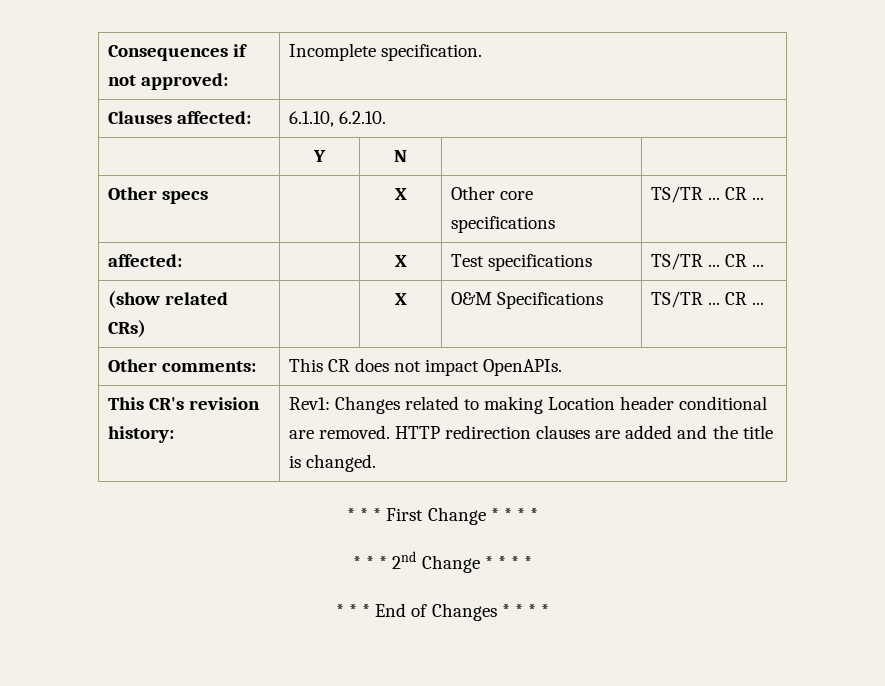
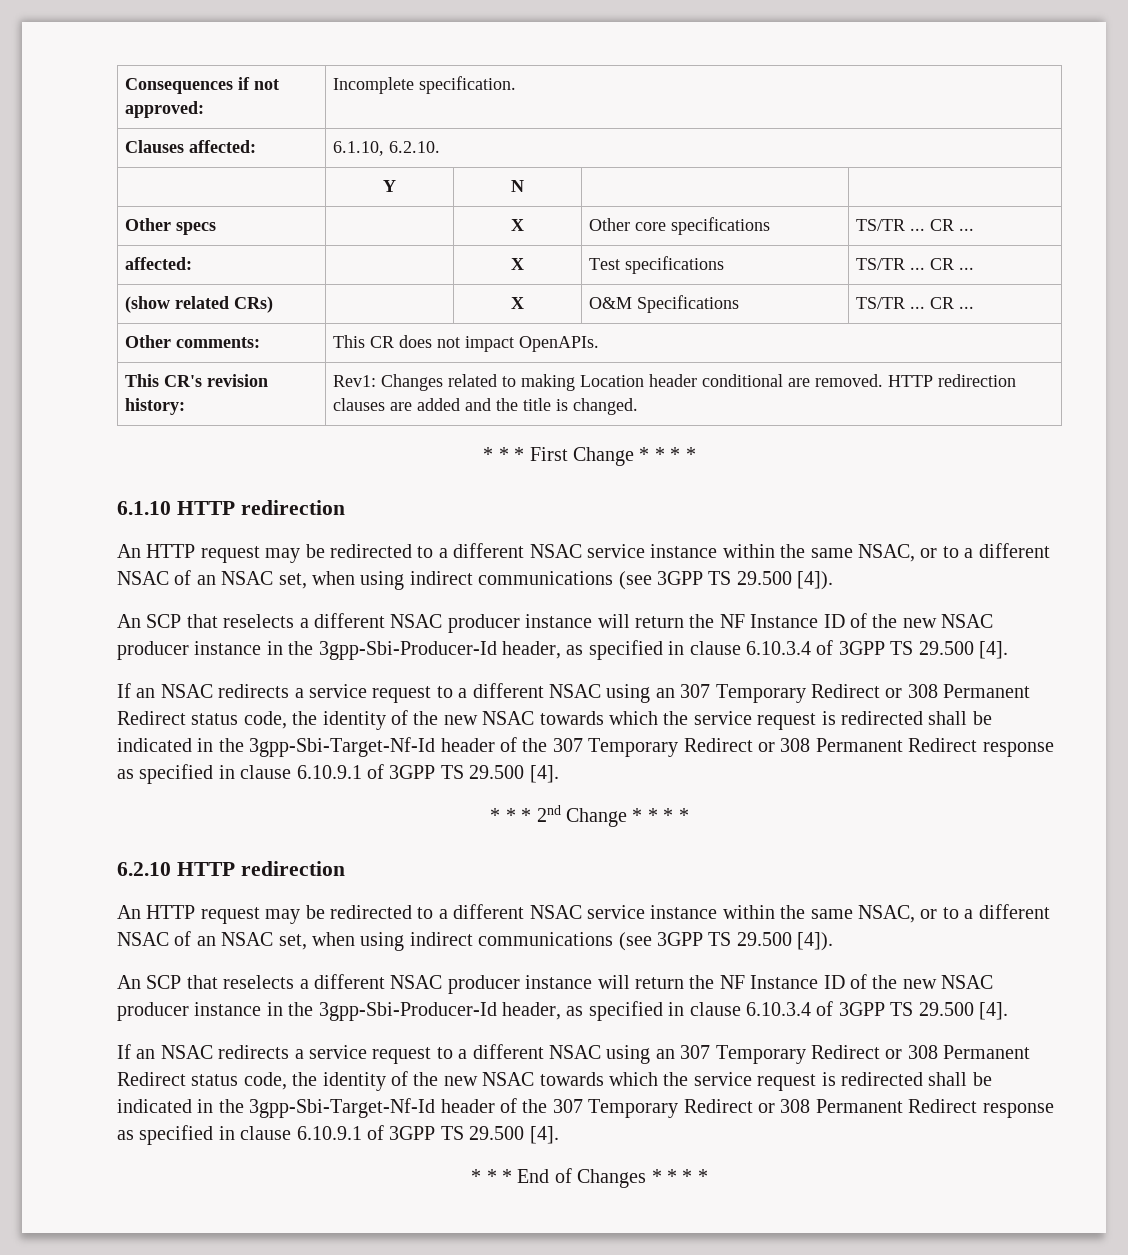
+ 6.1.10 HTTP redirection
+ An HTTP request may be redirected to a different NSAC service instance within the same NSAC, or to a different NSAC of an NSAC set, when using indirect communications (see 3GPP TS 29.500 [4]).
+ An SCP that reselects a different NSAC producer instance will return the NF Instance ID of the new NSAC producer instance in the 3gpp-Sbi-Producer-Id header, as specified in clause 6.10.3.4 of 3GPP TS 29.500 [4].
+ If an NSAC redirects a service request to a different NSAC using an 307 Temporary Redirect or 308 Permanent Redirect status code, the identity of the new NSAC towards which the service request is redirected shall be indicated in the 3gpp-Sbi-Target-Nf-Id header of the 307 Temporary Redirect or 308 Permanent Redirect response as specified in clause 6.10.9.1 of 3GPP TS 29.500 [4].
+ 6.2.10 HTTP redirection
+ An HTTP request may be redirected to a different NSAC service instance within the same NSAC, or to a different NSAC of an NSAC set, when using indirect communications (see 3GPP TS 29.500 [4]).
+ An SCP that reselects a different NSAC producer instance will return the NF Instance ID of the new NSAC producer instance in the 3gpp-Sbi-Producer-Id header, as specified in clause 6.10.3.4 of 3GPP TS 29.500 [4].
+ If an NSAC redirects a service request to a different NSAC using an 307 Temporary Redirect or 308 Permanent Redirect status code, the identity of the new NSAC towards which the service request is redirected shall be indicated in the 3gpp-Sbi-Target-Nf-Id header of the 307 Temporary Redirect or 308 Permanent Redirect response as specified in clause 6.10.9.1 of 3GPP TS 29.500 [4].

